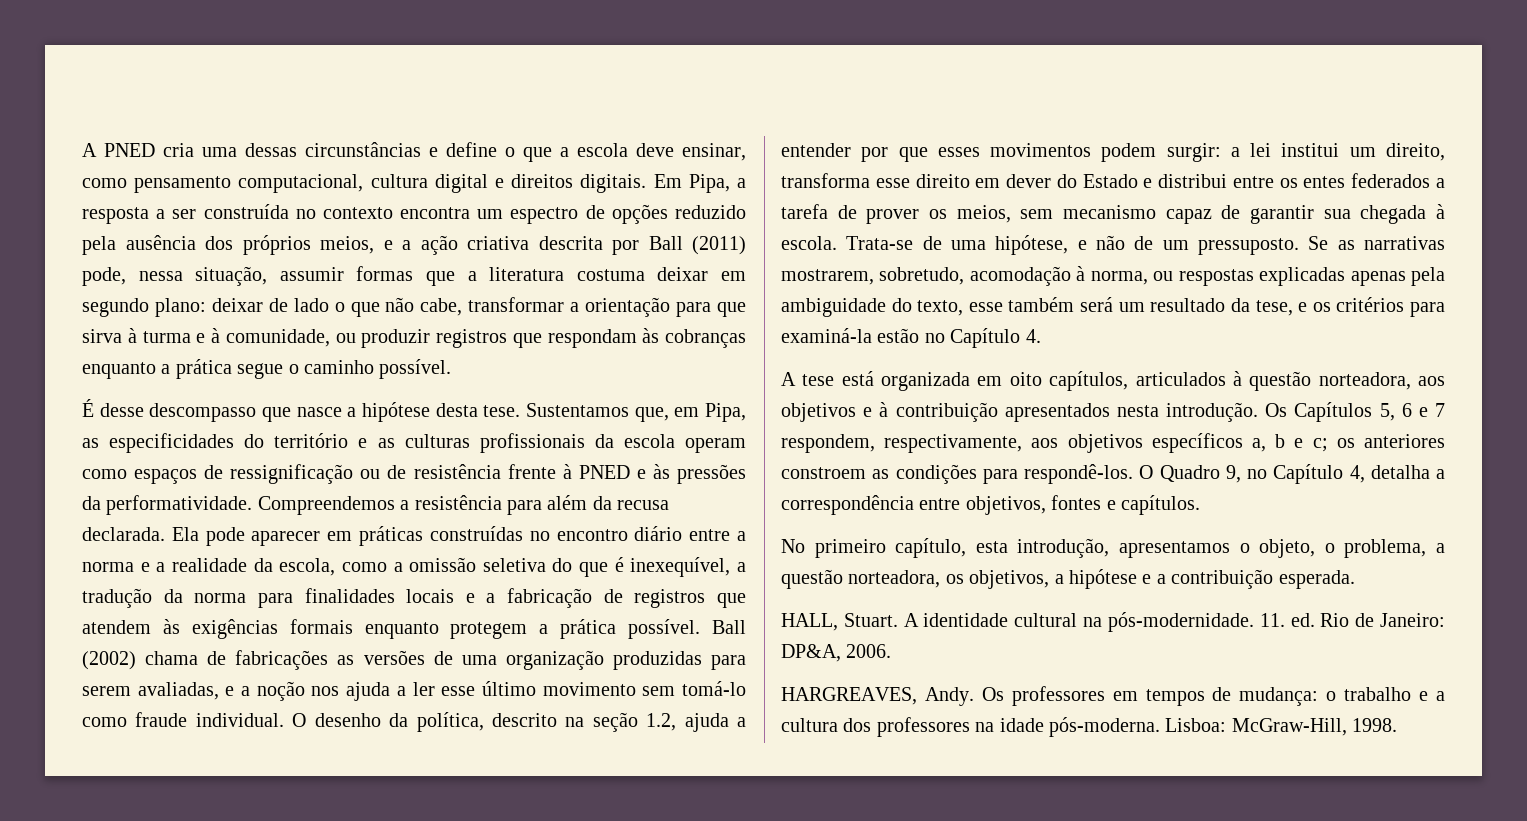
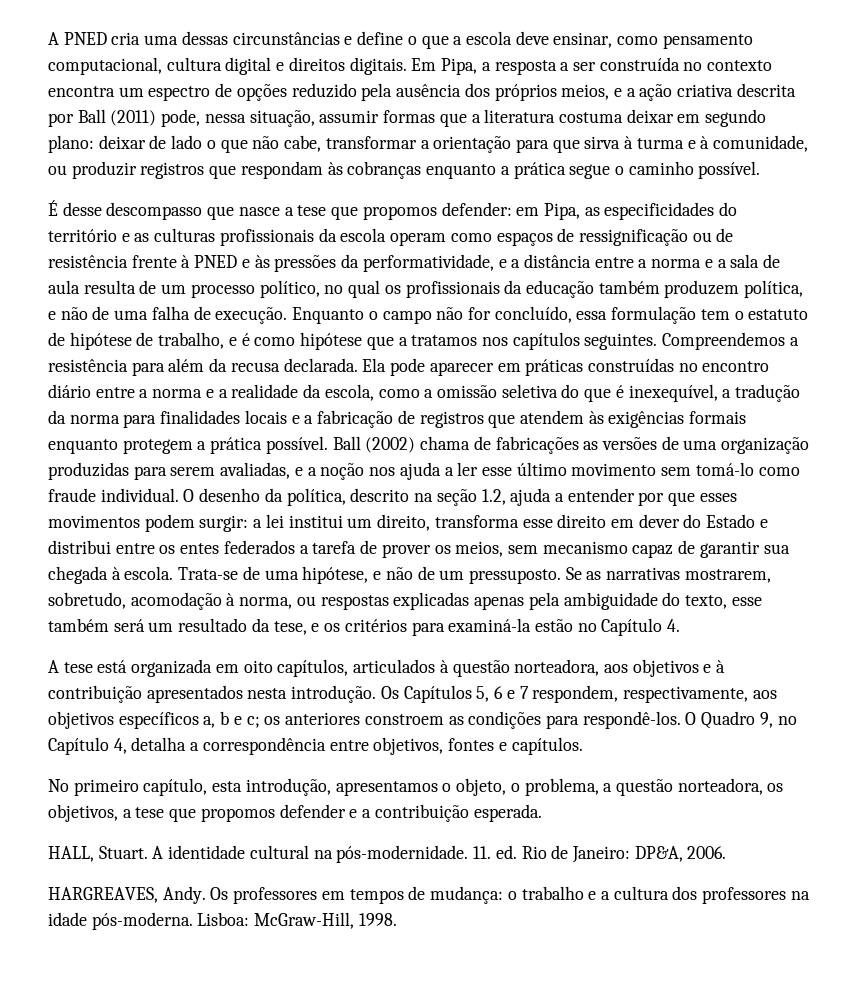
- É desse descompasso que nasce a hipótese desta tese. Sustentamos que, em Pipa, as especificidades do território e as culturas profissionais da escola operam como espaços de ressignificação ou de resistência frente à PNED e às pressões da performatividade.
+ É desse descompasso que nasce a tese que propomos defender: em Pipa, as especificidades do território e as culturas profissionais da escola operam como espaços de ressignificação ou de resistência frente à PNED e às pressões da performatividade, e a distância entre a norma e a sala de aula resulta de um processo político, no qual os profissionais da educação também produzem política, e não de uma falha de execução. Enquanto o campo não for concluído, essa formulação tem o estatuto de hipótese de trabalho, e é como hipótese que a tratamos nos capítulos seguintes.
- No primeiro capítulo, esta introdução, apresentamos o objeto, o problema, a questão norteadora, os objetivos, a hipótese e a contribuição esperada.
+ No primeiro capítulo, esta introdução, apresentamos o objeto, o problema, a questão norteadora, os objetivos, a tese que propomos defender e a contribuição esperada.

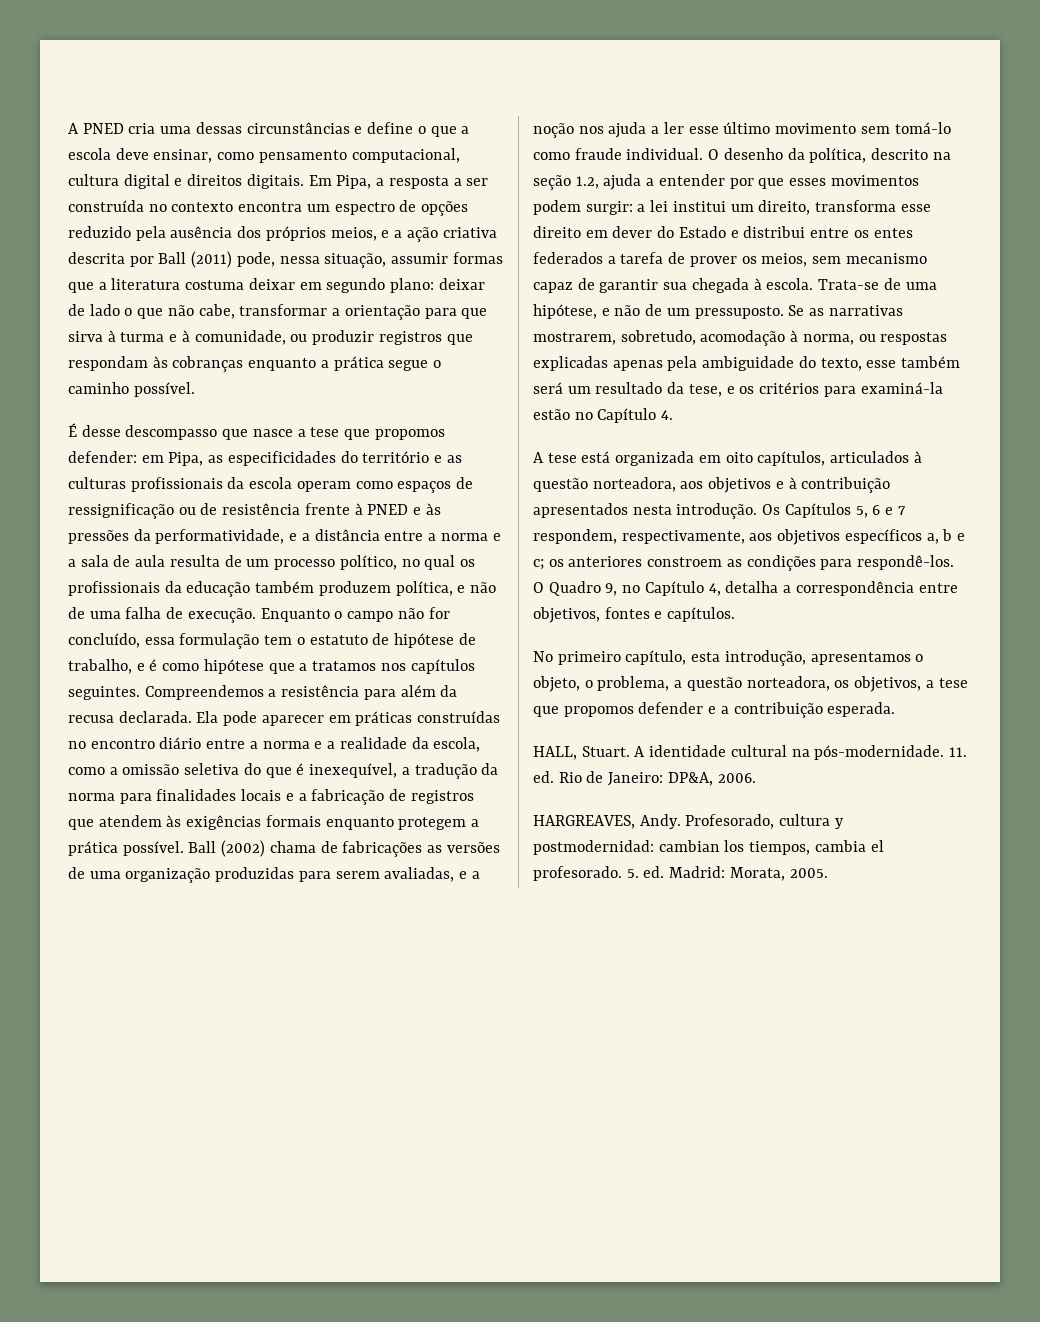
- Os professores em tempos de mudança: o trabalho e a cultura dos professores na idade pós-moderna. Lisboa: McGraw-Hill, 1998.
+ Profesorado, cultura y postmodernidad: cambian los tiempos, cambia el profesorado. 5. ed. Madrid: Morata, 2005.

